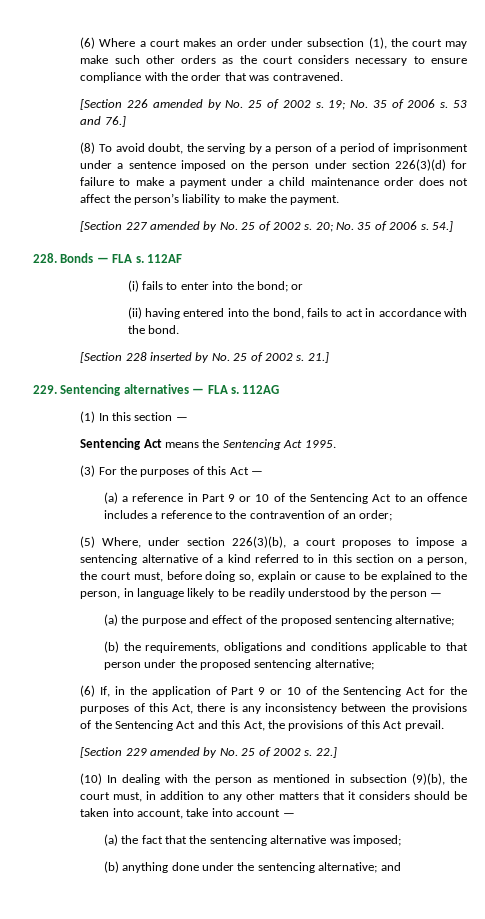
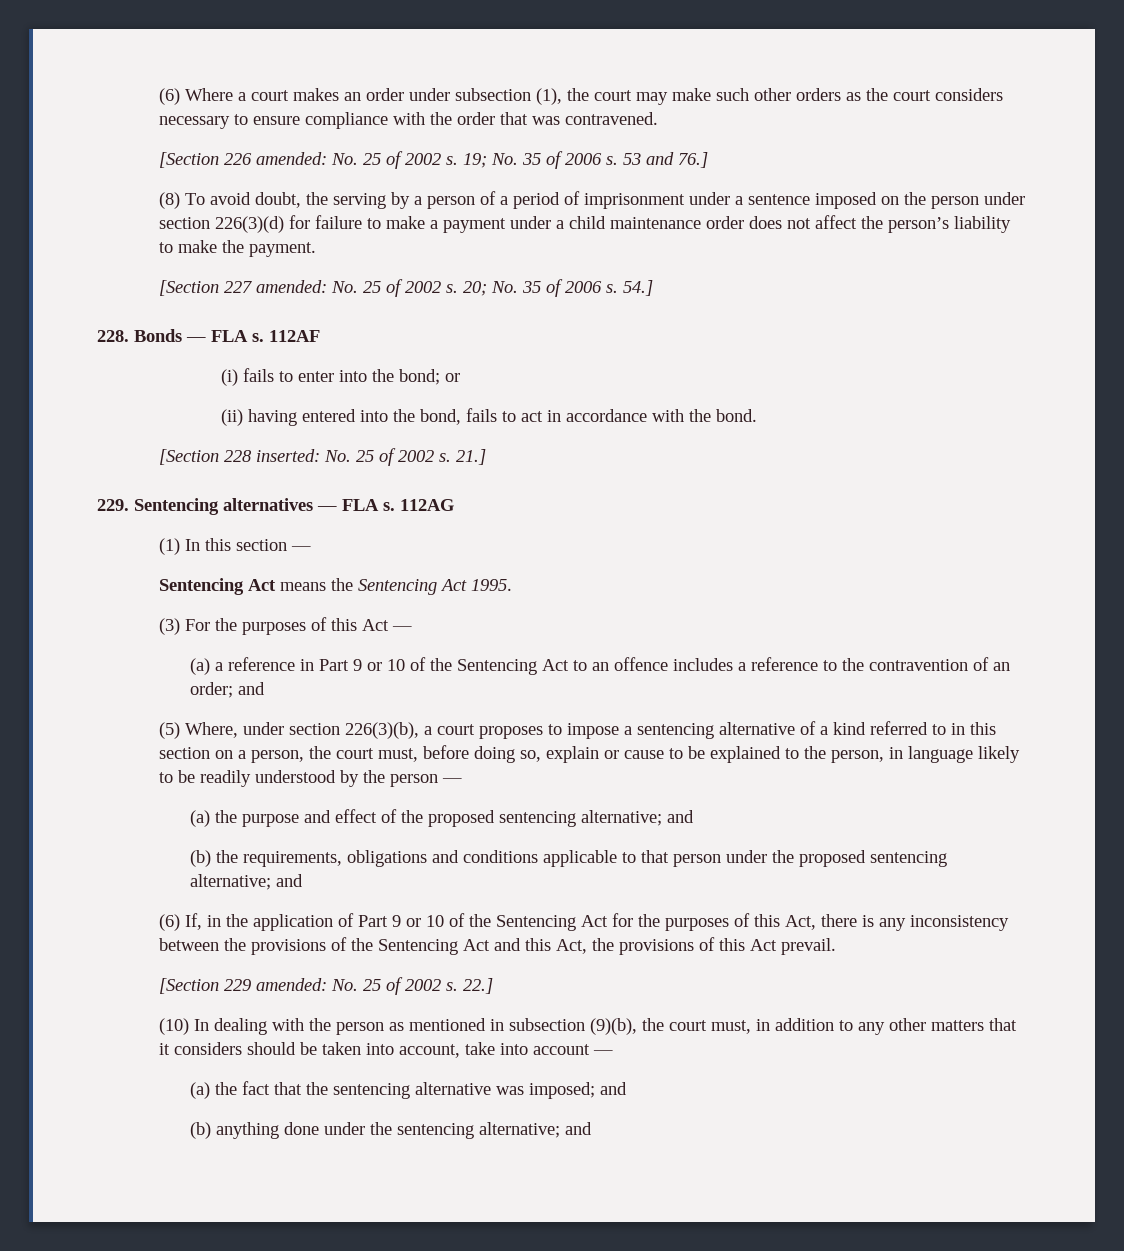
- [Section 226 amended by No. 25 of 2002 s.
+ [Section 226 amended: No. 25 of 2002 s.
- [Section 227 amended by No. 25 of 2002 s.
+ [Section 227 amended: No. 25 of 2002 s.
- [Section 228 inserted by No. 25 of 2002 s.
+ [Section 228 inserted: No. 25 of 2002 s.
- (a) a reference in Part 9 or 10 of the Sentencing Act to an offence includes a reference to the contravention of an order;
+ (a) a reference in Part 9 or 10 of the Sentencing Act to an offence includes a reference to the contravention of an order; and
- (a) the purpose and effect of the proposed sentencing alternative;
+ (a) the purpose and effect of the proposed sentencing alternative; and
- (b) the requirements, obligations and conditions applicable to that person under the proposed sentencing alternative;
+ (b) the requirements, obligations and conditions applicable to that person under the proposed sentencing alternative; and
- [Section 229 amended by No. 25 of 2002 s.
+ [Section 229 amended: No. 25 of 2002 s.
- (a) the fact that the sentencing alternative was imposed;
+ (a) the fact that the sentencing alternative was imposed; and

